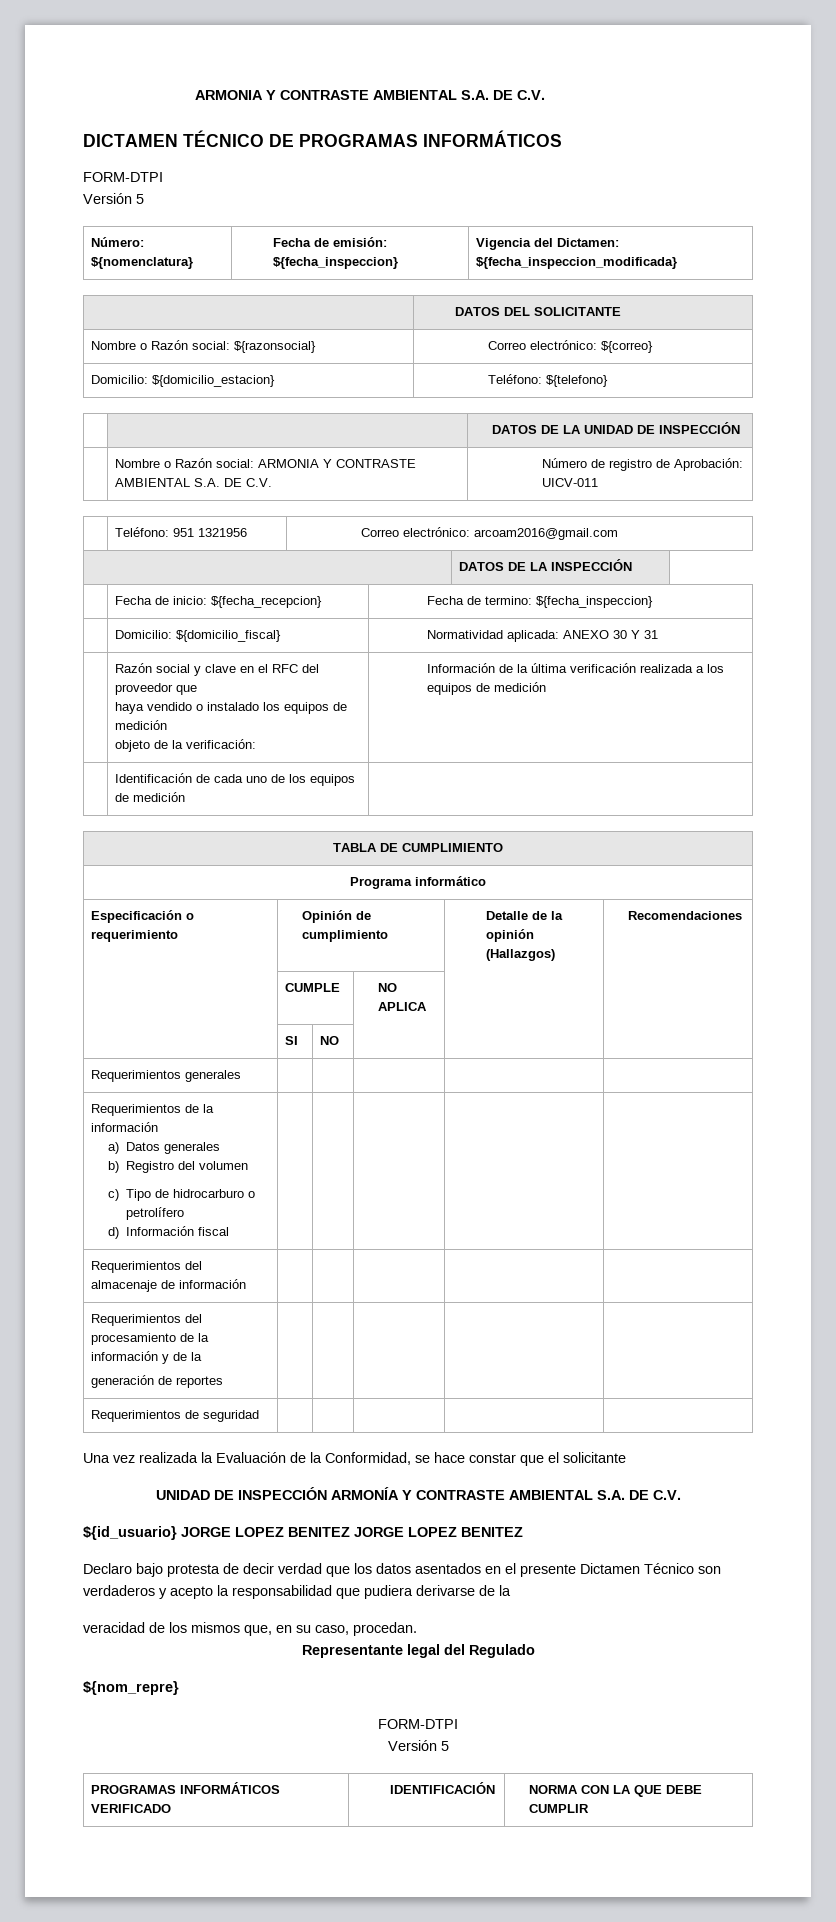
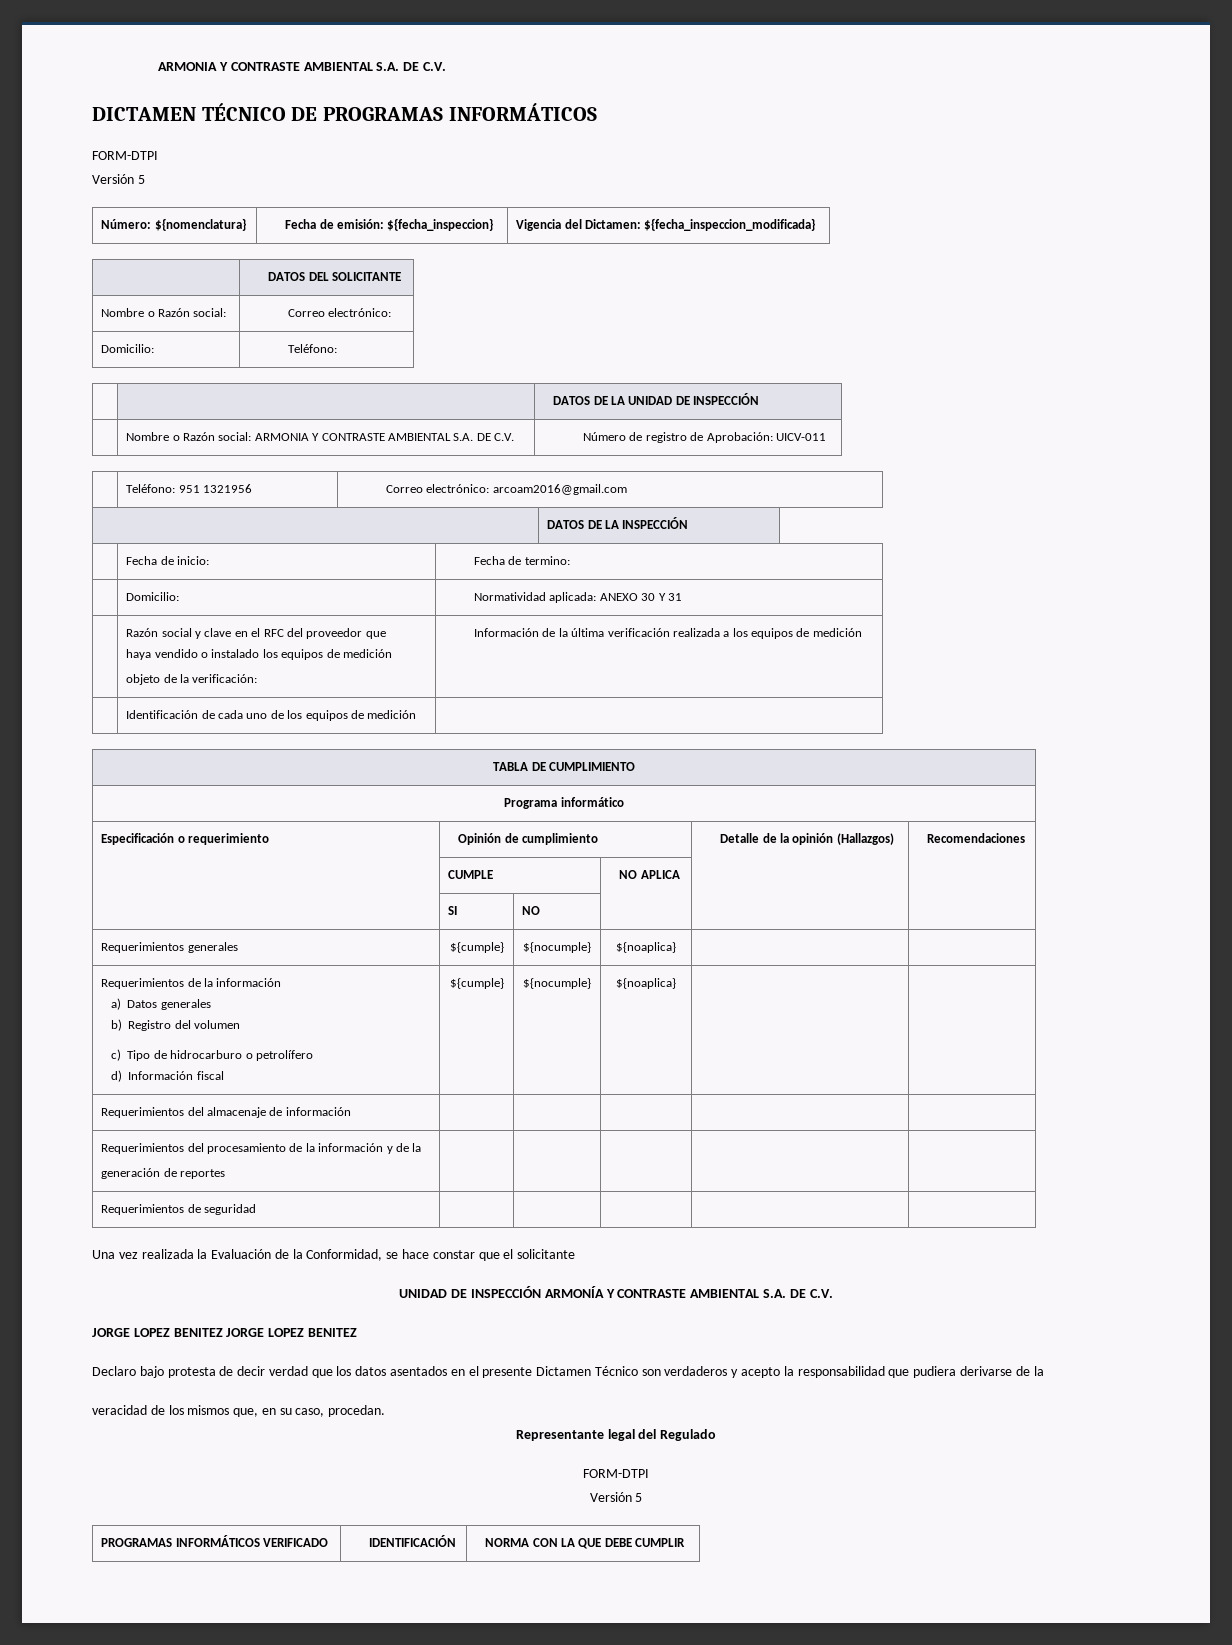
- Nombre o Razón social: ${razonsocial} | Correo electrónico: ${correo}
- Domicilio: ${domicilio_estacion} | Teléfono: ${telefono}
+ Nombre o Razón social: | Correo electrónico:
+ Domicilio: | Teléfono:
- | Fecha de inicio: ${fecha_recepcion} | Fecha de termino: ${fecha_inspeccion}
- | Domicilio: ${domicilio_fiscal} | Normatividad aplicada: ANEXO 30 Y 31
+ | Fecha de inicio: | Fecha de termino:
+ | Domicilio: | Normatividad aplicada: ANEXO 30 Y 31
- Requerimientos generales | | | | |
+ Requerimientos generales | ${cumple} | ${nocumple} | ${noaplica} | |
  Requerimientos de la información
  a) Datos generales
  b) Registro del volumen
  c) Tipo de hidrocarburo o petrolífero
- d) Información fiscal | | | | |
+ d) Información fiscal | ${cumple} | ${nocumple} | ${noaplica} | |
- ${id_usuario} JORGE LOPEZ BENITEZ JORGE LOPEZ BENITEZ
+ JORGE LOPEZ BENITEZ JORGE LOPEZ BENITEZ
- ${nom_repre}

